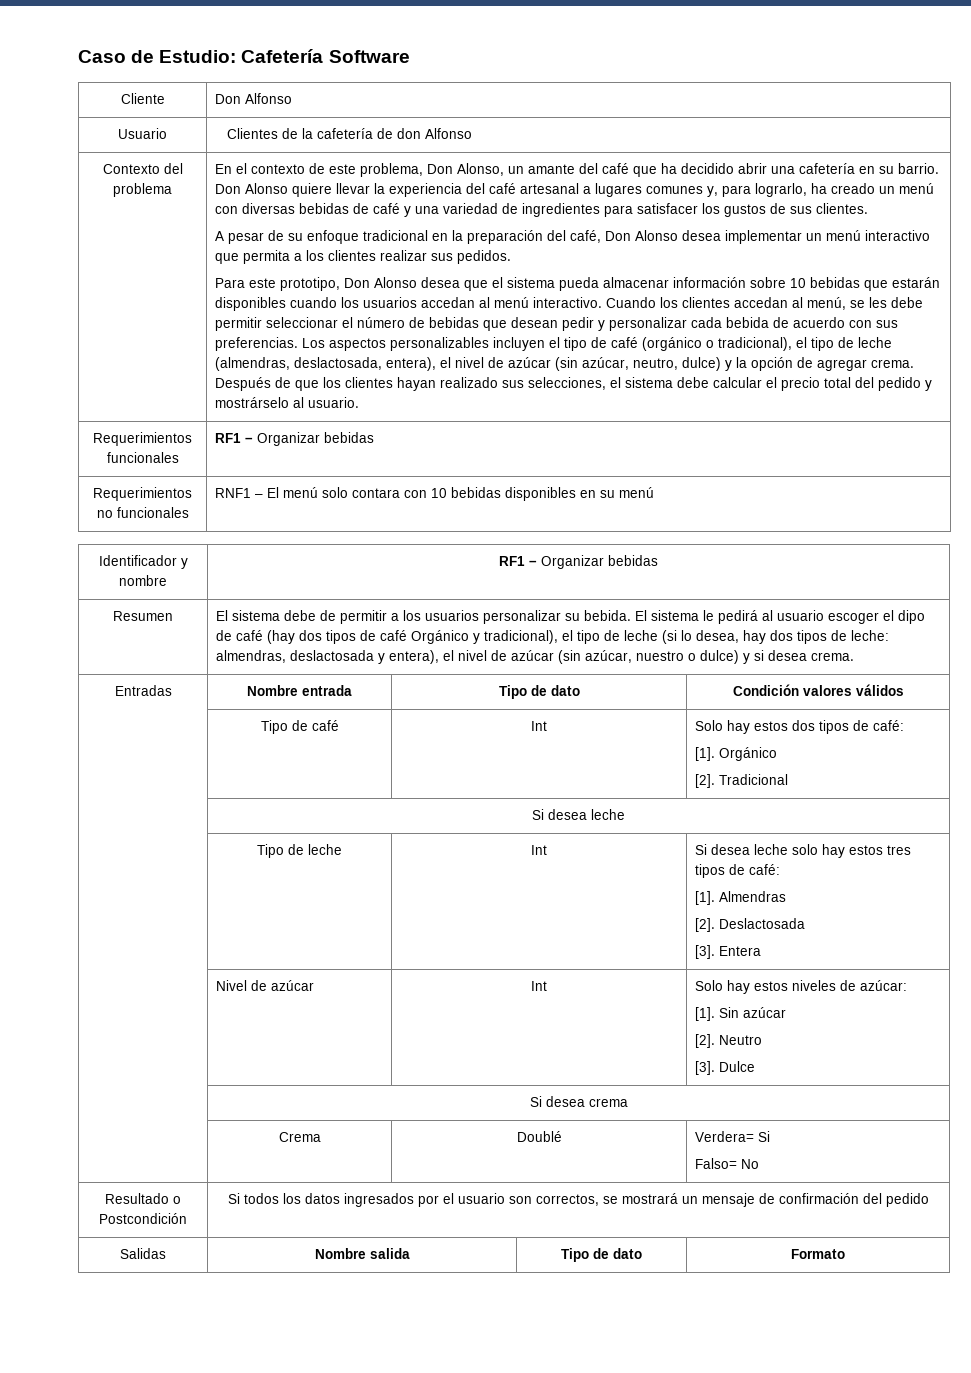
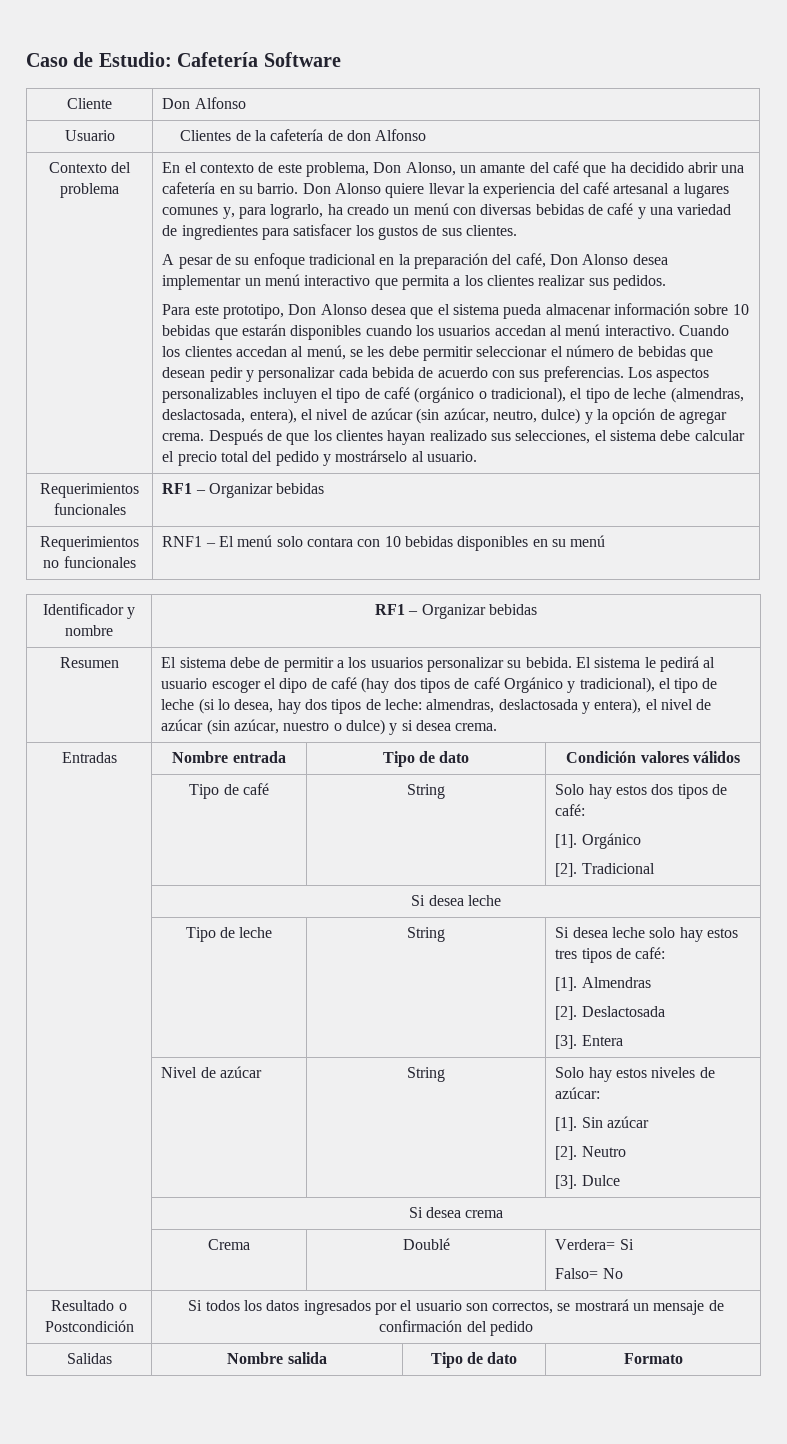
- | Tipo de café | Int | Solo hay estos dos tipos de café:
+ | Tipo de café | String | Solo hay estos dos tipos de café:
- | Tipo de leche | Int | Si desea leche solo hay estos tres tipos de café:
+ | Tipo de leche | String | Si desea leche solo hay estos tres tipos de café:
- | Nivel de azúcar | Int | Solo hay estos niveles de azúcar:
+ | Nivel de azúcar | String | Solo hay estos niveles de azúcar:

